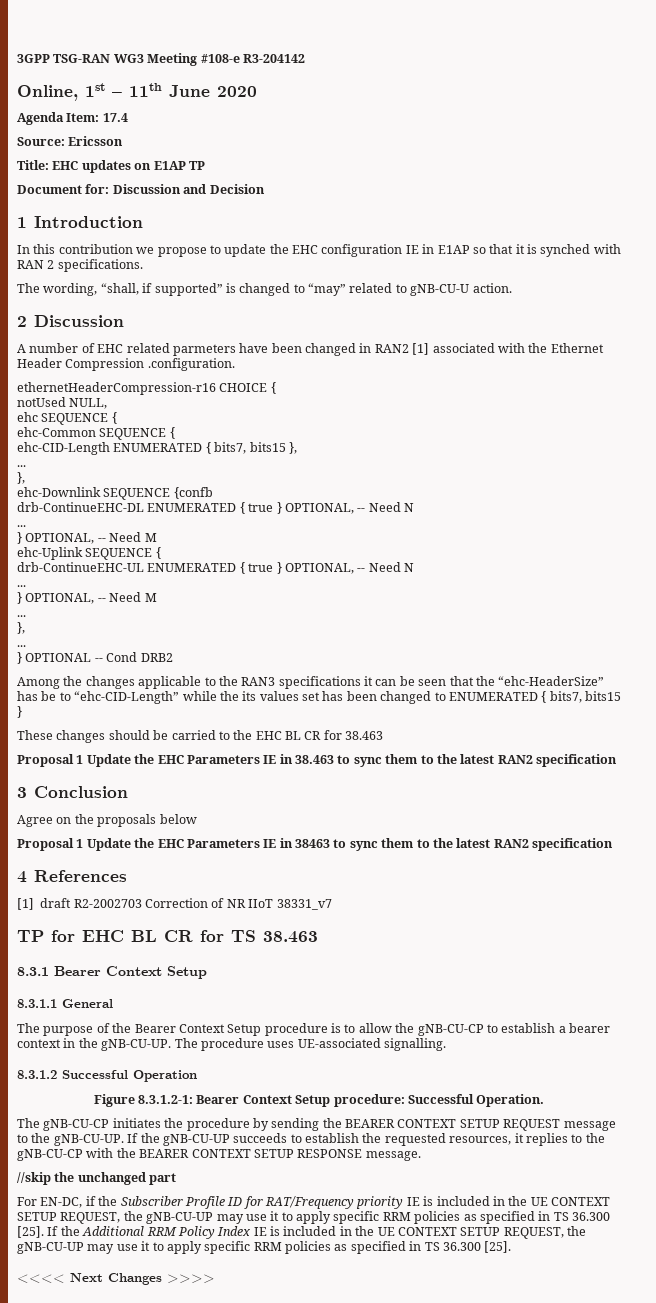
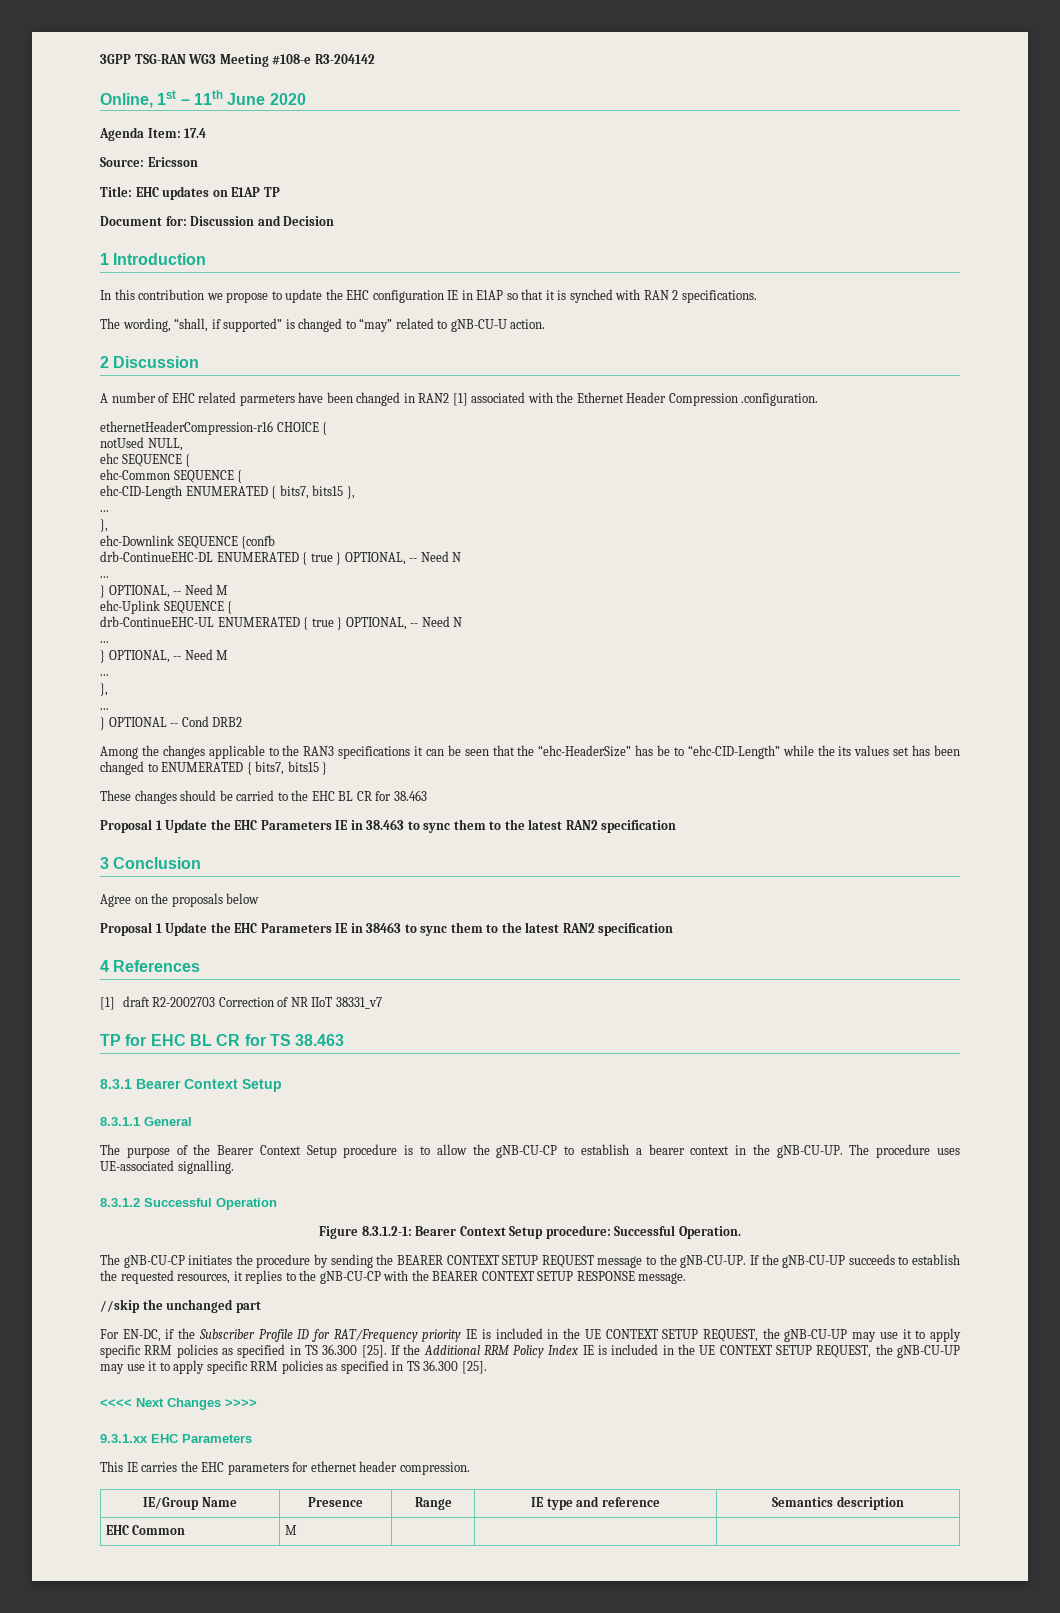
+ 9.3.1.xx EHC Parameters
+ This IE carries the EHC parameters for ethernet header compression.
+ IE/Group Name | Presence | Range | IE type and reference | Semantics description
+ EHC Common | M | | |

